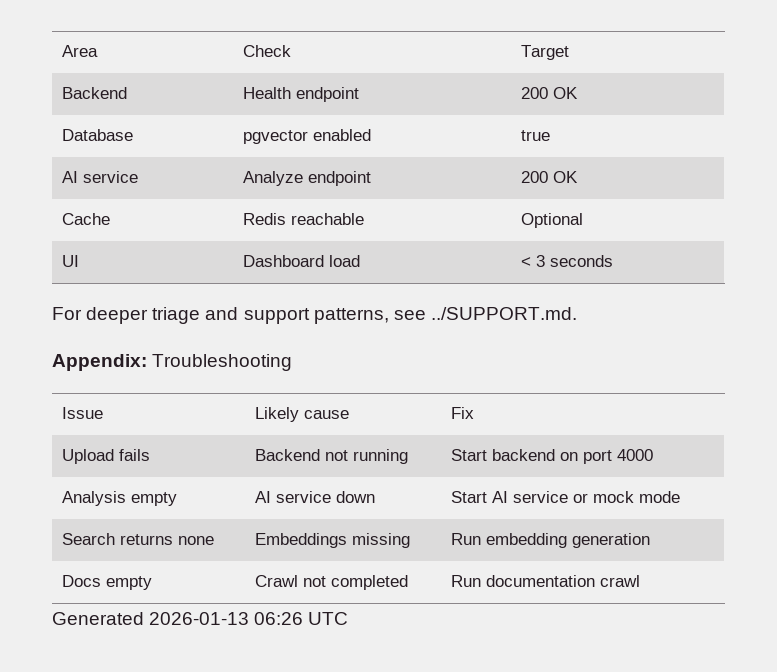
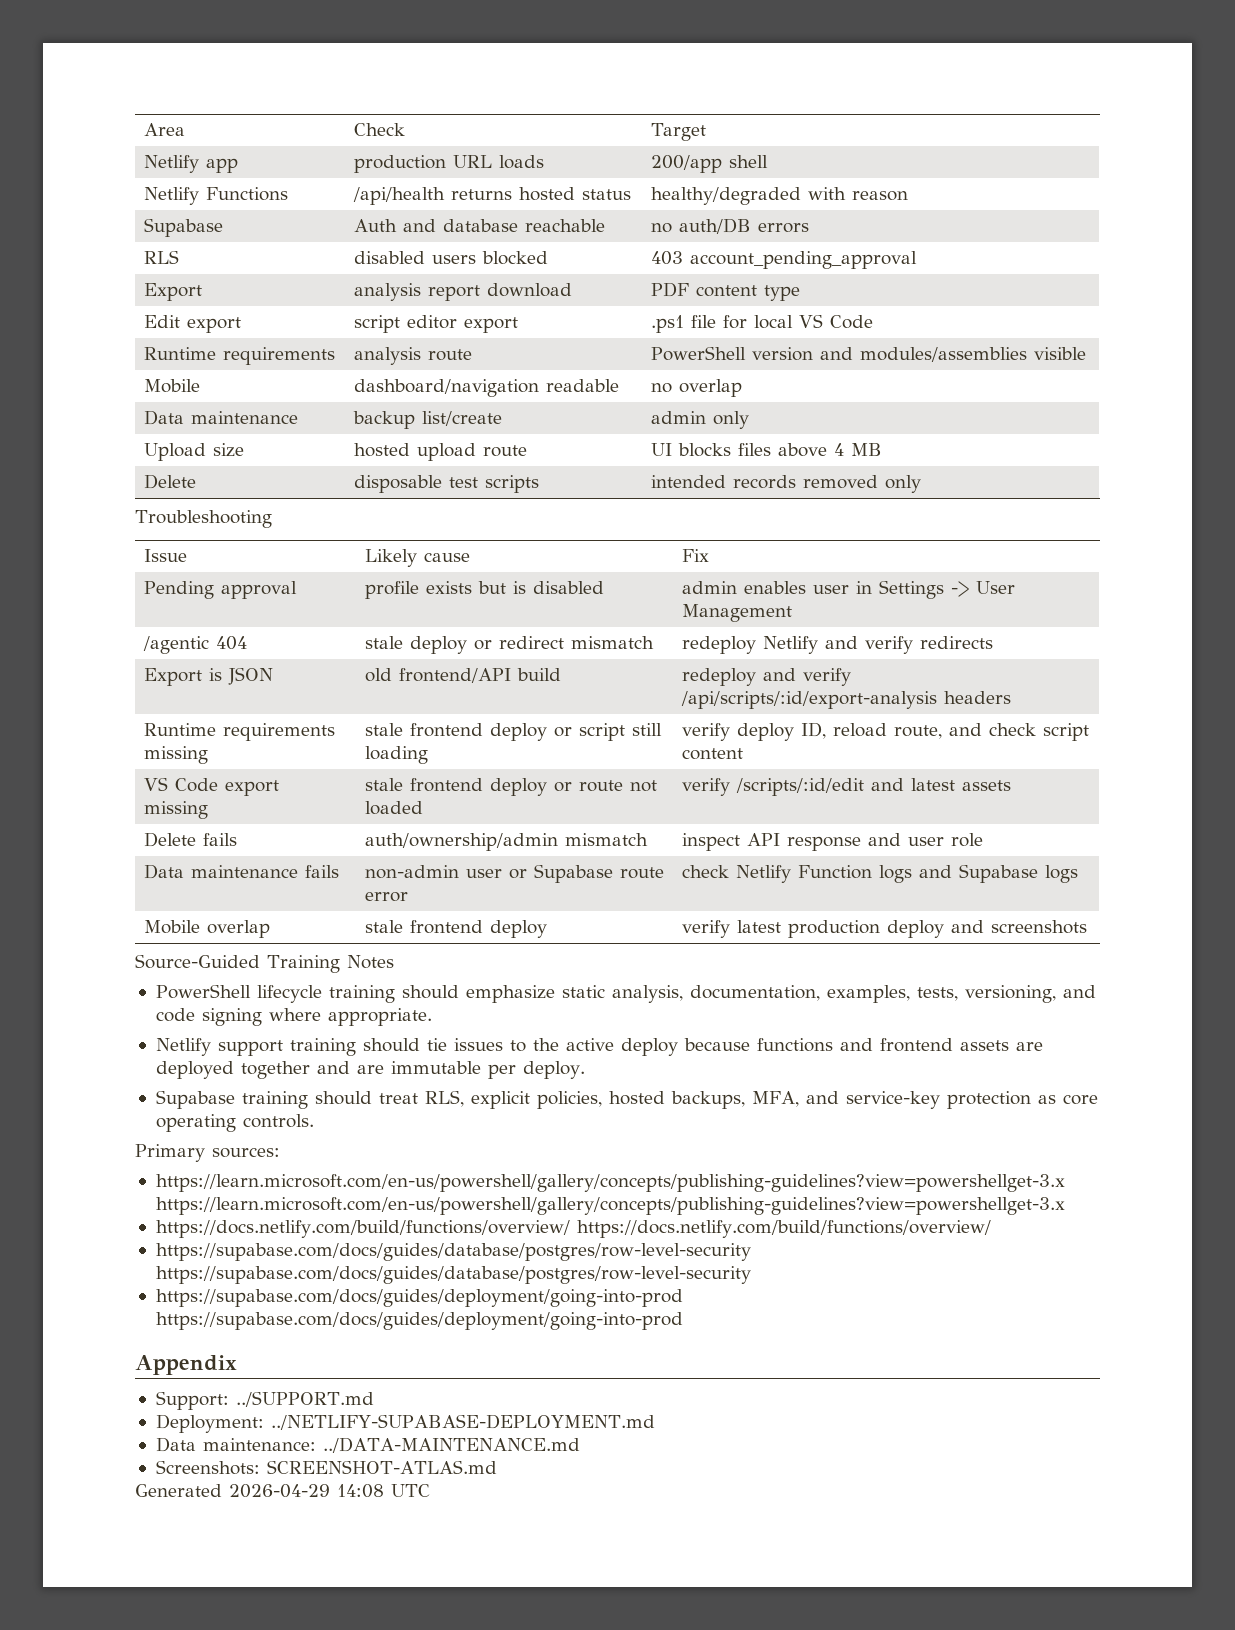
- Backend | Health endpoint | 200 OK
- Database | pgvector enabled | true
- AI service | Analyze endpoint | 200 OK
- Cache | Redis reachable | Optional
- UI | Dashboard load | < 3 seconds
- For deeper triage and support patterns, see ../SUPPORT.md.
- Appendix: Troubleshooting
+ Netlify app | production URL loads | 200/app shell
+ Netlify Functions | /api/health returns hosted status | healthy/degraded with reason
+ Supabase | Auth and database reachable | no auth/DB errors
+ RLS | disabled users blocked | 403 account_pending_approval
+ Export | analysis report download | PDF content type
+ Edit export | script editor export | .ps1 file for local VS Code
+ Runtime requirements | analysis route | PowerShell version and modules/assemblies visible
+ Mobile | dashboard/navigation readable | no overlap
+ Data maintenance | backup list/create | admin only
+ Upload size | hosted upload route | UI blocks files above 4 MB
+ Delete | disposable test scripts | intended records removed only
+ Troubleshooting
- Upload fails | Backend not running | Start backend on port 4000
- Analysis empty | AI service down | Start AI service or mock mode
- Search returns none | Embeddings missing | Run embedding generation
- Docs empty | Crawl not completed | Run documentation crawl
+ Pending approval | profile exists but is disabled | admin enables user in Settings -> User Management
+ /agentic 404 | stale deploy or redirect mismatch | redeploy Netlify and verify redirects
+ Export is JSON | old frontend/API build | redeploy and verify /api/scripts/:id/export-analysis headers
+ Runtime requirements missing | stale frontend deploy or script still loading | verify deploy ID, reload route, and check script content
+ VS Code export missing | stale frontend deploy or route not loaded | verify /scripts/:id/edit and latest assets
+ Delete fails | auth/ownership/admin mismatch | inspect API response and user role
+ Data maintenance fails | non-admin user or Supabase route error | check Netlify Function logs and Supabase logs
+ Mobile overlap | stale frontend deploy | verify latest production deploy and screenshots
+ Source-Guided Training Notes
+ PowerShell lifecycle training should emphasize static analysis, documentation, examples, tests, versioning, and code signing where appropriate.
+ Netlify support training should tie issues to the active deploy because functions and frontend assets are deployed together and are immutable per deploy.
+ Supabase training should treat RLS, explicit policies, hosted backups, MFA, and service-key protection as core operating controls.
+ Primary sources:
+ https://learn.microsoft.com/en-us/powershell/gallery/concepts/publishing-guidelines?view=powershellget-3.x https://learn.microsoft.com/en-us/powershell/gallery/concepts/publishing-guidelines?view=powershellget-3.x
+ https://docs.netlify.com/build/functions/overview/ https://docs.netlify.com/build/functions/overview/
+ https://supabase.com/docs/guides/database/postgres/row-level-security https://supabase.com/docs/guides/database/postgres/row-level-security
+ https://supabase.com/docs/guides/deployment/going-into-prod https://supabase.com/docs/guides/deployment/going-into-prod
+ Appendix
+ Support: ../SUPPORT.md
+ Deployment: ../NETLIFY-SUPABASE-DEPLOYMENT.md
+ Data maintenance: ../DATA-MAINTENANCE.md
+ Screenshots: SCREENSHOT-ATLAS.md
- Generated 2026-01-13 06:26 UTC
+ Generated 2026-04-29 14:08 UTC

